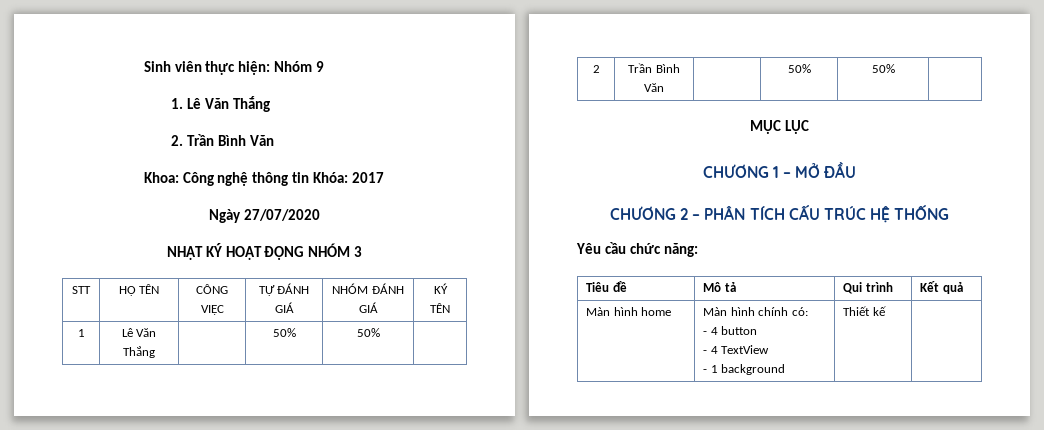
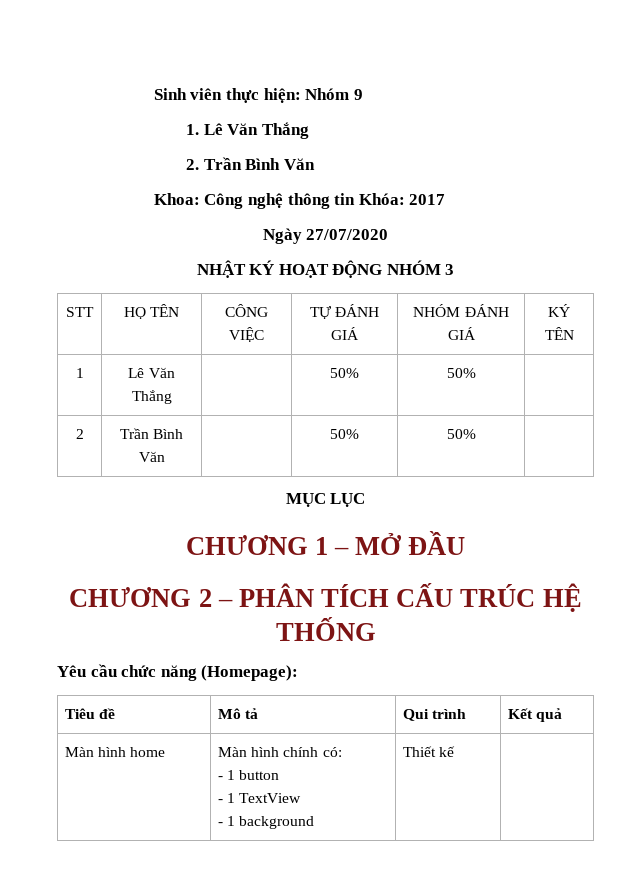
- Yêu cầu chức năng:
+ Yêu cầu chức năng (Homepage):
  Màn hình home | Màn hình chính có:
- - 4 button
- - 4 TextView
+ - 1 button
+ - 1 TextView

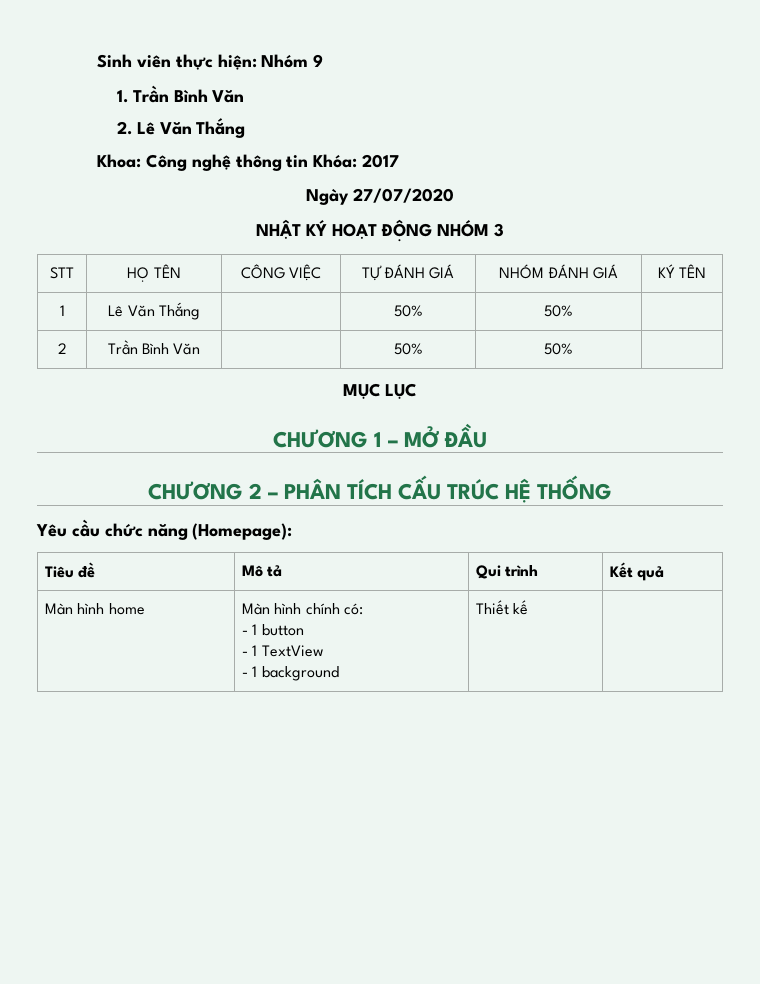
- 1. Lê Văn Thắng
- 2. Trần Bình Văn
+ 1. Trần Bình Văn
+ 2. Lê Văn Thắng

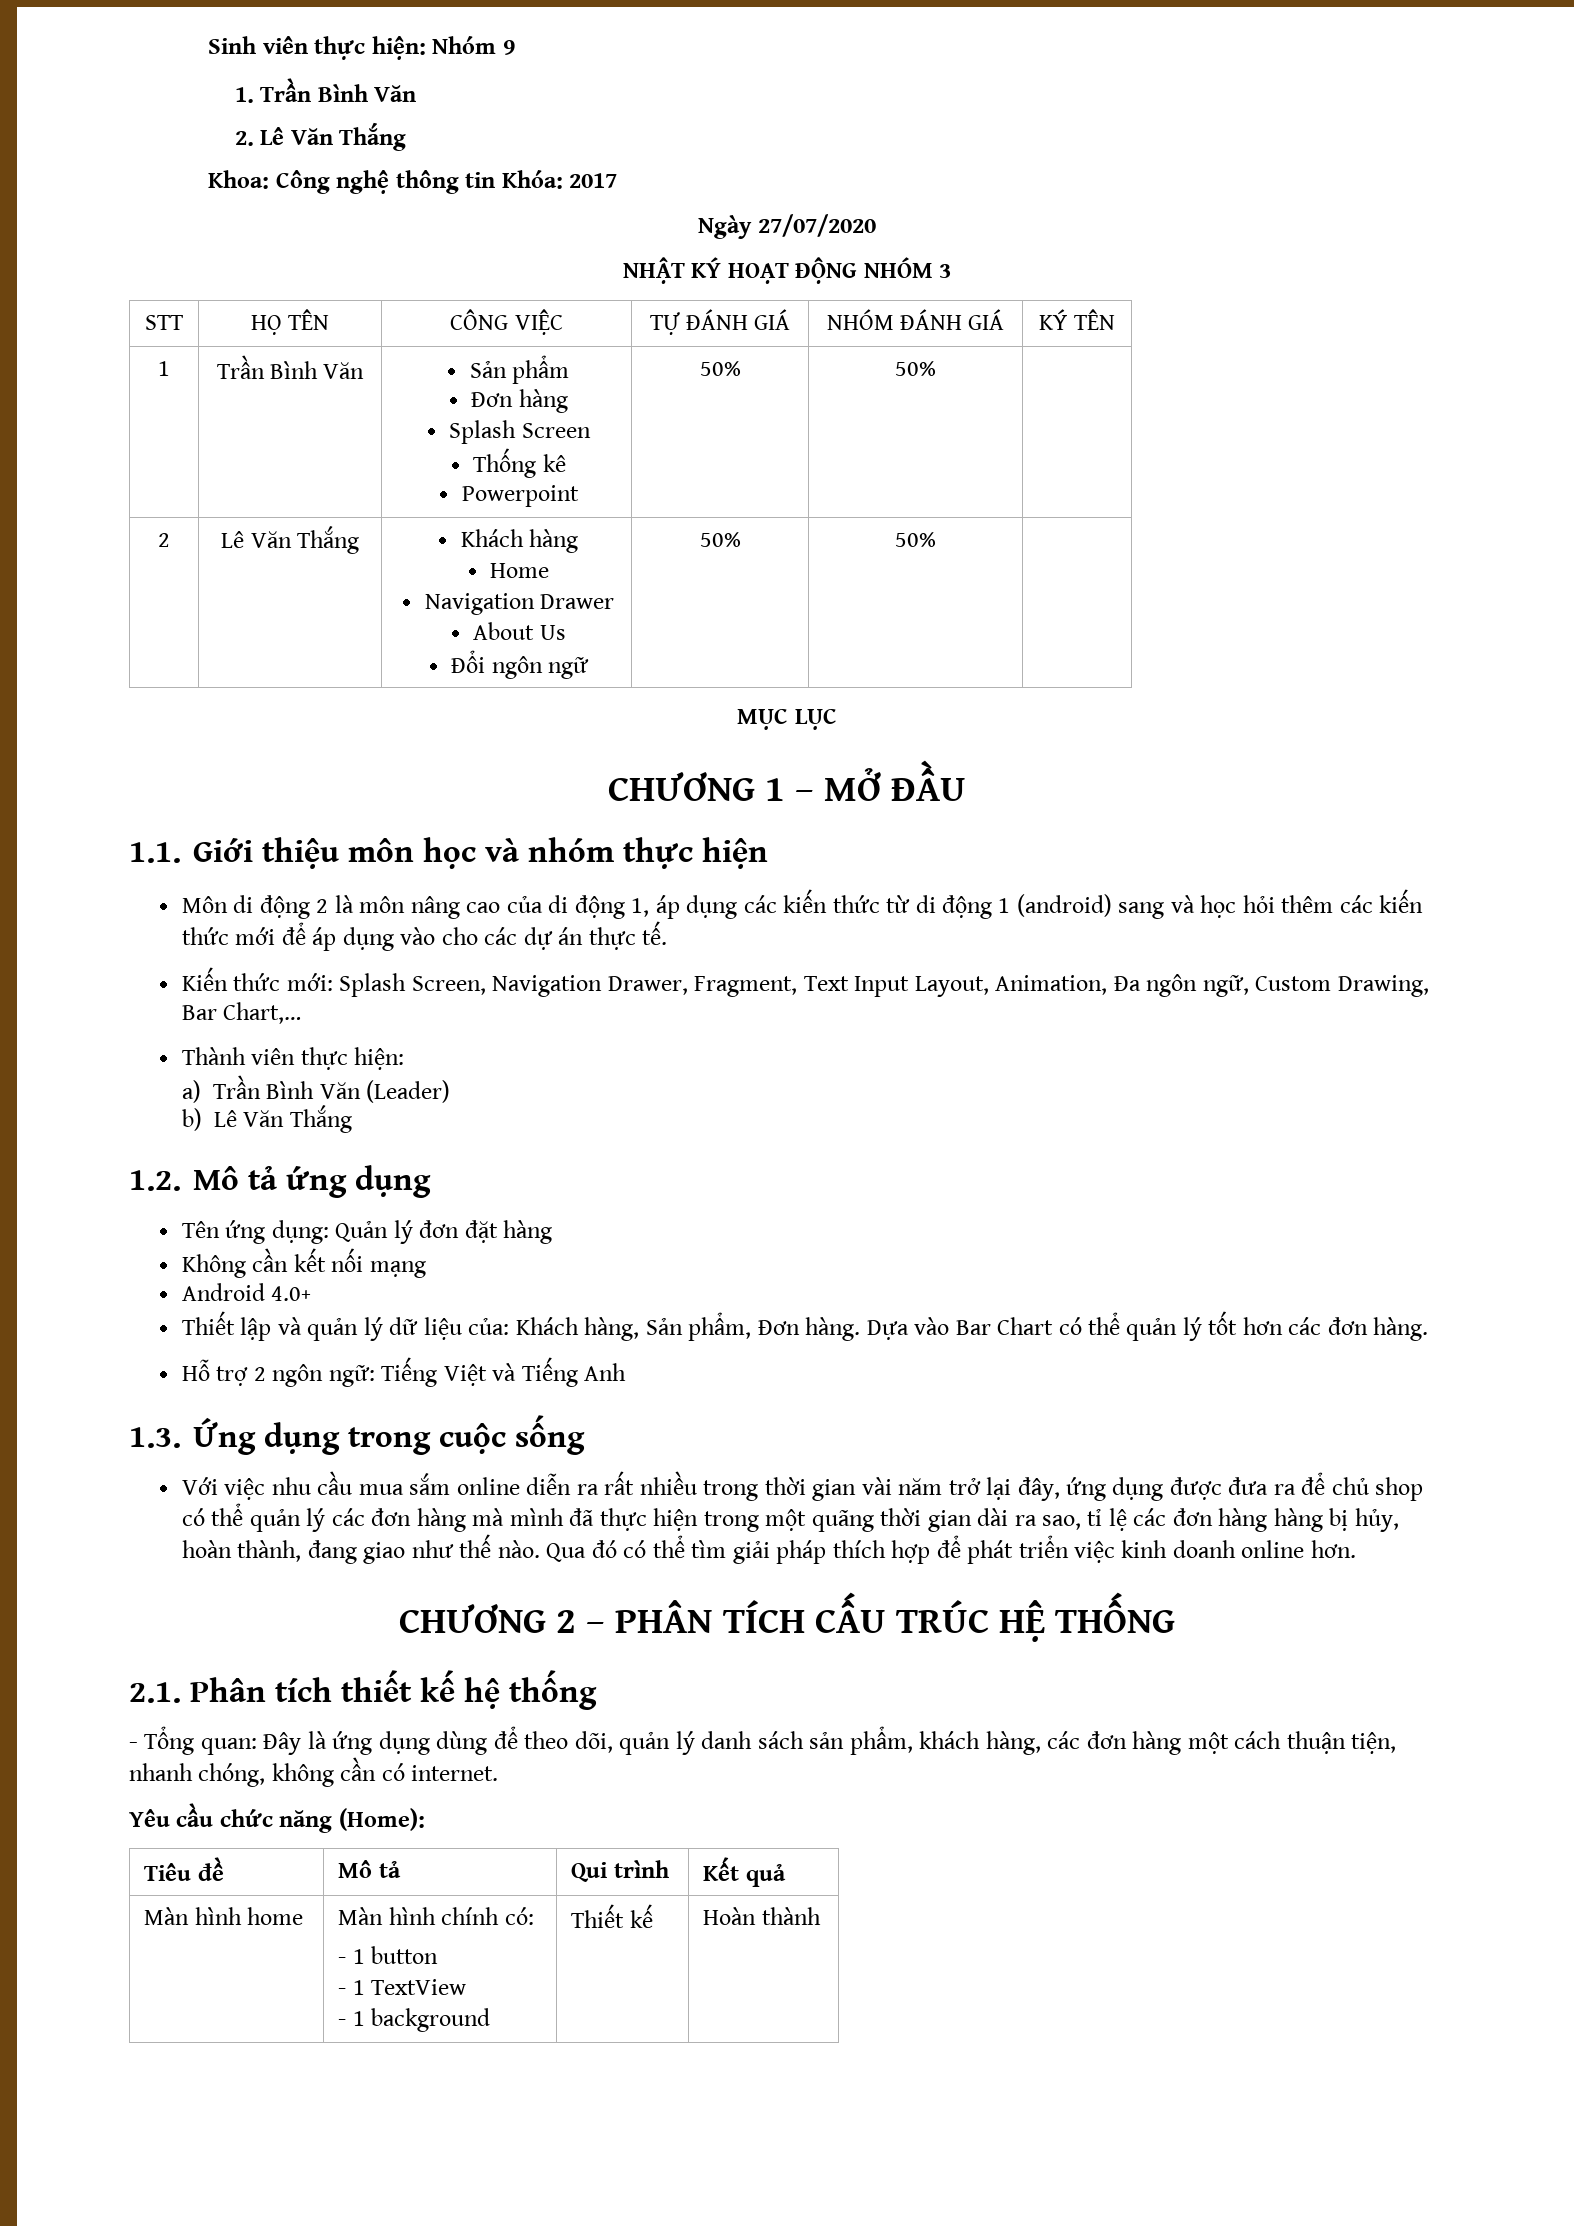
- 1 | Lê Văn Thắng | | 50% | 50% |
+ 1 | Trần Bình Văn | Sản phẩm
+ Đơn hàng
+ Splash Screen
+ Thống kê
+ Powerpoint | 50% | 50% |
- 2 | Trần Bình Văn | | 50% | 50% |
+ 2 | Lê Văn Thắng | Khách hàng
+ Home
+ Navigation Drawer
+ About Us
+ Đổi ngôn ngữ | 50% | 50% |
+ 1.1. Giới thiệu môn học và nhóm thực hiện
+ Môn di động 2 là môn nâng cao của di động 1, áp dụng các kiến thức từ di động 1 (android) sang và học hỏi thêm các kiến thức mới để áp dụng vào cho các dự án thực tế.
+ Kiến thức mới: Splash Screen, Navigation Drawer, Fragment, Text Input Layout, Animation, Đa ngôn ngữ, Custom Drawing, Bar Chart,…
+ Thành viên thực hiện:
+ a) Trần Bình Văn (Leader)
+ b) Lê Văn Thắng
+ 1.2. Mô tả ứng dụng
+ Tên ứng dụng: Quản lý đơn đặt hàng
+ Không cần kết nối mạng
+ Android 4.0+
+ Thiết lập và quản lý dữ liệu của: Khách hàng, Sản phẩm, Đơn hàng. Dựa vào Bar Chart có thể quản lý tốt hơn các đơn hàng.
+ Hỗ trợ 2 ngôn ngữ: Tiếng Việt và Tiếng Anh
+ 1.3. Ứng dụng trong cuộc sống
+ Với việc nhu cầu mua sắm online diễn ra rất nhiều trong thời gian vài năm trở lại đây, ứng dụng được đưa ra để chủ shop có thể quản lý các đơn hàng mà mình đã thực hiện trong một quãng thời gian dài ra sao, tỉ lệ các đơn hàng hàng bị hủy, hoàn thành, đang giao như thế nào. Qua đó có thể tìm giải pháp thích hợp để phát triển việc kinh doanh online hơn.
+ 2.1. Phân tích thiết kế hệ thống
+ - Tổng quan: Đây là ứng dụng dùng để theo dõi, quản lý danh sách sản phẩm, khách hàng, các đơn hàng một cách thuận tiện, nhanh chóng, không cần có internet.
- Yêu cầu chức năng (Homepage):
+ Yêu cầu chức năng (Home):
  Màn hình home | Màn hình chính có:
  - 1 button
  - 1 TextView
- - 1 background | Thiết kế |
+ - 1 background | Thiết kế | Hoàn thành

